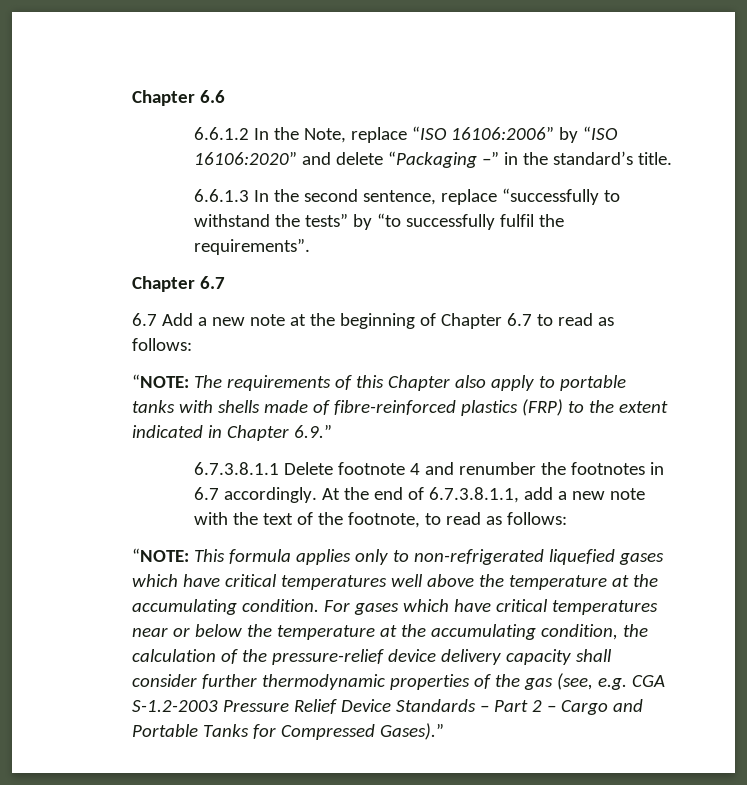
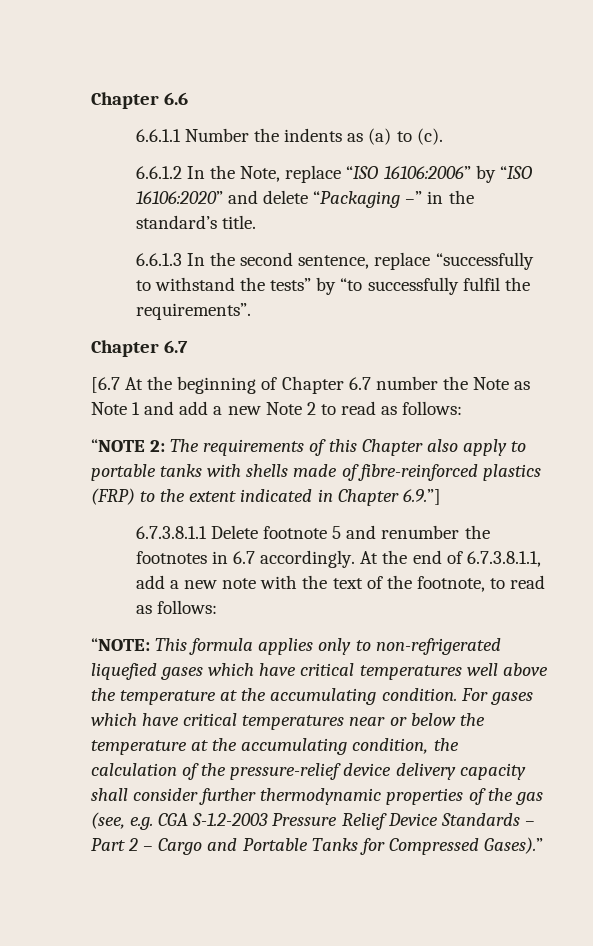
+ 6.6.1.1 Number the indents as (a) to (c).
- 6.7 Add a new note at the beginning of Chapter 6.7 to read as follows:
- “NOTE: The requirements of this Chapter also apply to portable tanks with shells made of fibre-reinforced plastics (FRP) to the extent indicated in Chapter 6.9.”
+ [6.7 At the beginning of Chapter 6.7 number the Note as Note 1 and add a new Note 2 to read as follows:
+ “NOTE 2: The requirements of this Chapter also apply to portable tanks with shells made of fibre-reinforced plastics (FRP) to the extent indicated in Chapter 6.9.”]
- 6.7.3.8.1.1 Delete footnote 4 and renumber the footnotes in 6.7 accordingly.
+ 6.7.3.8.1.1 Delete footnote 5 and renumber the footnotes in 6.7 accordingly.

